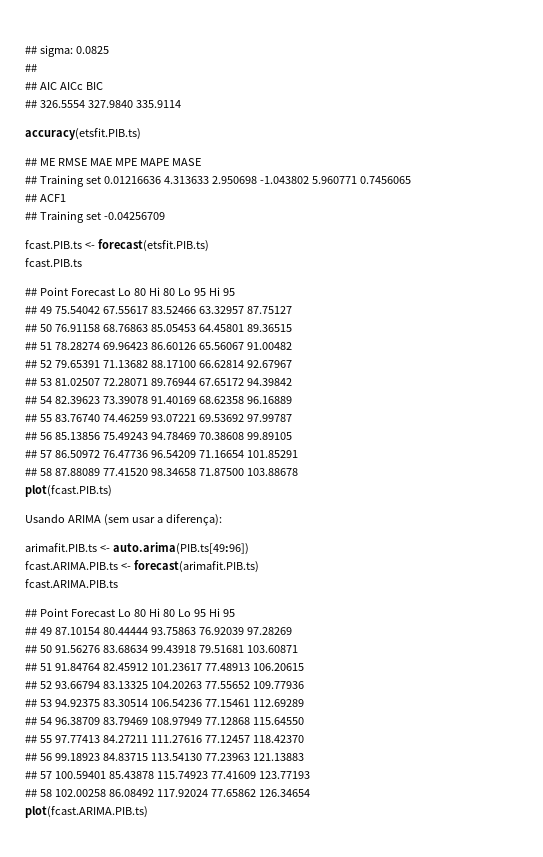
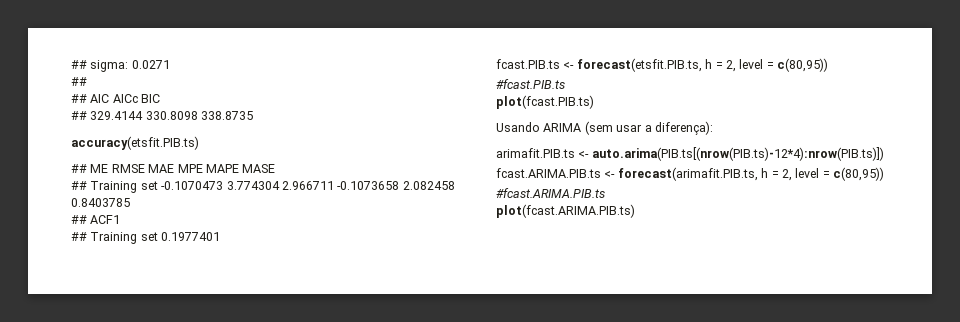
- ## sigma: 0.0825
+ ## sigma: 0.0271
- ## 326.5554 327.9840 335.9114
+ ## 329.4144 330.8098 338.8735
- ## Training set 0.01216636 4.313633 2.950698 -1.043802 5.960771 0.7456065
+ ## Training set -0.1070473 3.774304 2.966711 -0.1073658 2.082458 0.8403785
- ## Training set -0.04256709
+ ## Training set 0.1977401
- fcast.PIB.ts <- forecast(etsfit.PIB.ts)
- fcast.PIB.ts
- ## Point Forecast Lo 80 Hi 80 Lo 95 Hi 95
- ## 49 75.54042 67.55617 83.52466 63.32957 87.75127
- ## 50 76.91158 68.76863 85.05453 64.45801 89.36515
- ## 51 78.28274 69.96423 86.60126 65.56067 91.00482
- ## 52 79.65391 71.13682 88.17100 66.62814 92.67967
- ## 53 81.02507 72.28071 89.76944 67.65172 94.39842
- ## 54 82.39623 73.39078 91.40169 68.62358 96.16889
- ## 55 83.76740 74.46259 93.07221 69.53692 97.99787
- ## 56 85.13856 75.49243 94.78469 70.38608 99.89105
- ## 57 86.50972 76.47736 96.54209 71.16654 101.85291
- ## 58 87.88089 77.41520 98.34658 71.87500 103.88678
+ fcast.PIB.ts <- forecast(etsfit.PIB.ts, h = 2, level = c(80,95))
+ #fcast.PIB.ts
- arimafit.PIB.ts <- auto.arima(PIB.ts[49:96])
+ arimafit.PIB.ts <- auto.arima(PIB.ts[(nrow(PIB.ts)-12*4):nrow(PIB.ts)])
- fcast.ARIMA.PIB.ts <- forecast(arimafit.PIB.ts)
- fcast.ARIMA.PIB.ts
- ## Point Forecast Lo 80 Hi 80 Lo 95 Hi 95
- ## 49 87.10154 80.44444 93.75863 76.92039 97.28269
- ## 50 91.56276 83.68634 99.43918 79.51681 103.60871
- ## 51 91.84764 82.45912 101.23617 77.48913 106.20615
- ## 52 93.66794 83.13325 104.20263 77.55652 109.77936
- ## 53 94.92375 83.30514 106.54236 77.15461 112.69289
- ## 54 96.38709 83.79469 108.97949 77.12868 115.64550
- ## 55 97.77413 84.27211 111.27616 77.12457 118.42370
- ## 56 99.18923 84.83715 113.54130 77.23963 121.13883
- ## 57 100.59401 85.43878 115.74923 77.41609 123.77193
- ## 58 102.00258 86.08492 117.92024 77.65862 126.34654
+ fcast.ARIMA.PIB.ts <- forecast(arimafit.PIB.ts, h = 2, level = c(80,95))
+ #fcast.ARIMA.PIB.ts

